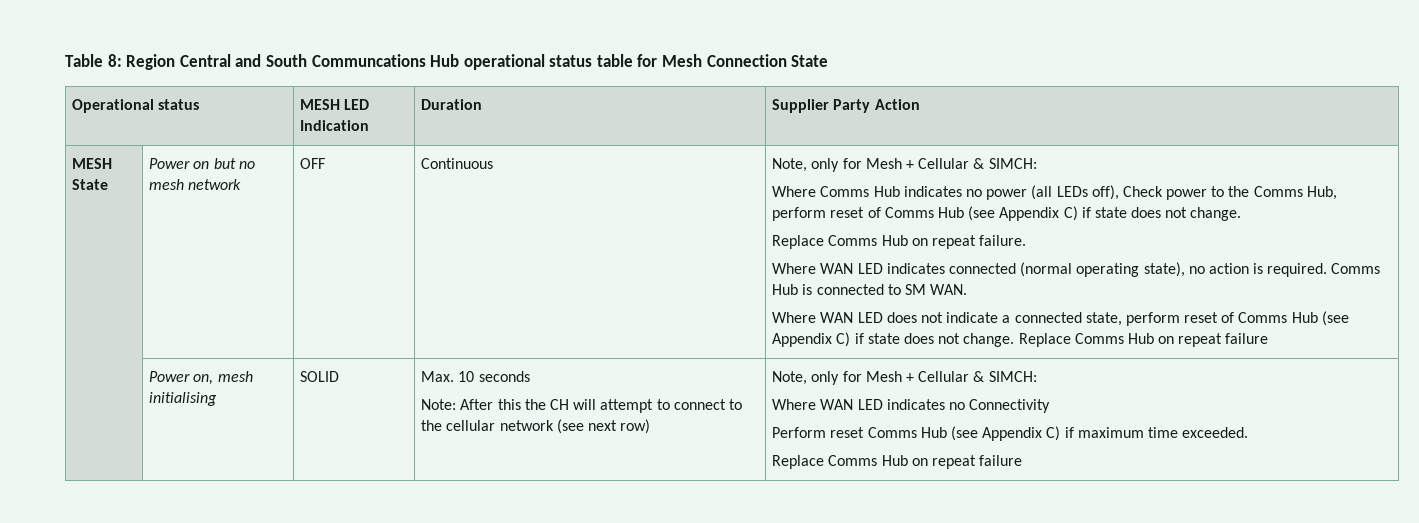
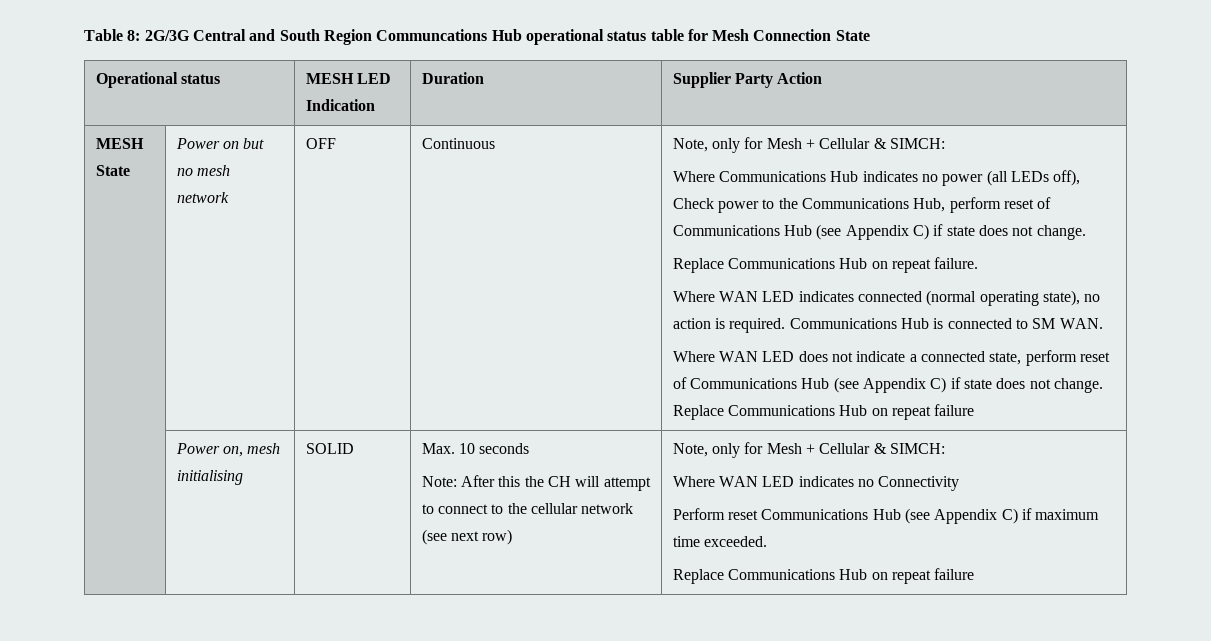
- Table 8: Region Central and South Communcations Hub operational status table for Mesh Connection State
+ Table 8: 2G/3G Central and South Region Communcations Hub operational status table for Mesh Connection State
- Where Comms Hub indicates no power (all LEDs off), Check power to the Comms Hub, perform reset of Comms Hub (see Appendix C) if state does not change.
+ Where Communications Hub indicates no power (all LEDs off), Check power to the Communications Hub, perform reset of Communications Hub (see Appendix C) if state does not change.
- Replace Comms Hub on repeat failure.
+ Replace Communications Hub on repeat failure.
- Comms Hub is connected to SM WAN.
+ Communications Hub is connected to SM WAN.
- Where WAN LED does not indicate a connected state, perform reset of Comms Hub (see Appendix C) if state does not change. Replace Comms Hub on repeat failure
+ Where WAN LED does not indicate a connected state, perform reset of Communications Hub (see Appendix C) if state does not change. Replace Communications Hub on repeat failure
- Perform reset Comms Hub (see Appendix C) if maximum time exceeded.
- Replace Comms Hub on repeat failure
+ Perform reset Communications Hub (see Appendix C) if maximum time exceeded.
+ Replace Communications Hub on repeat failure

